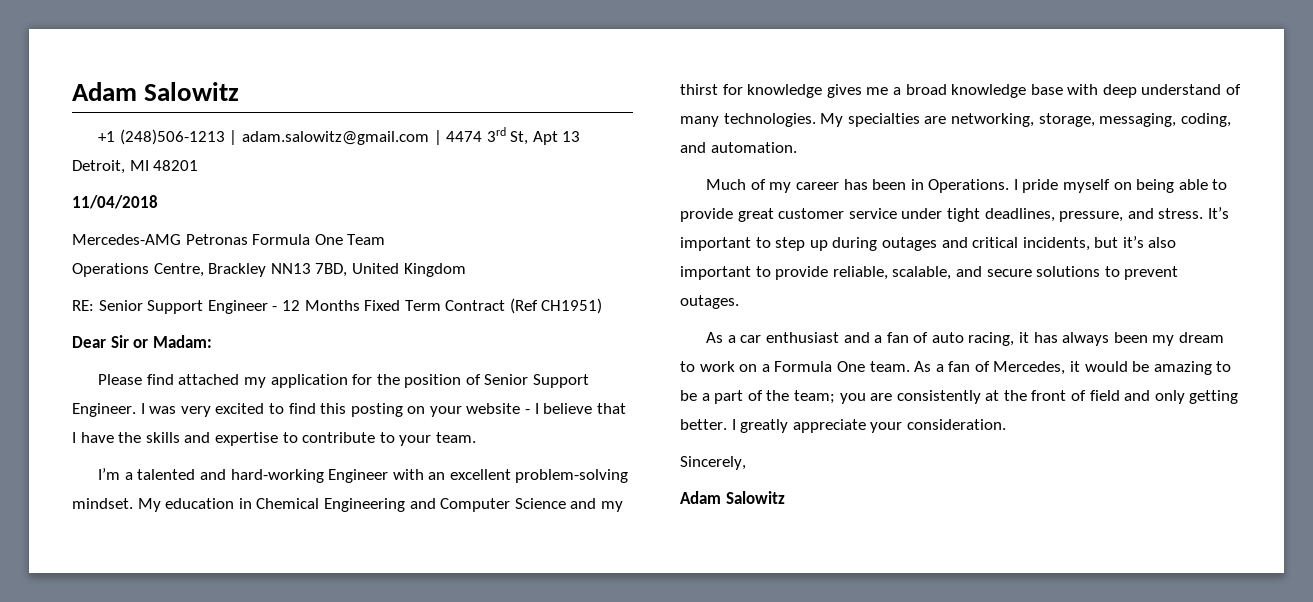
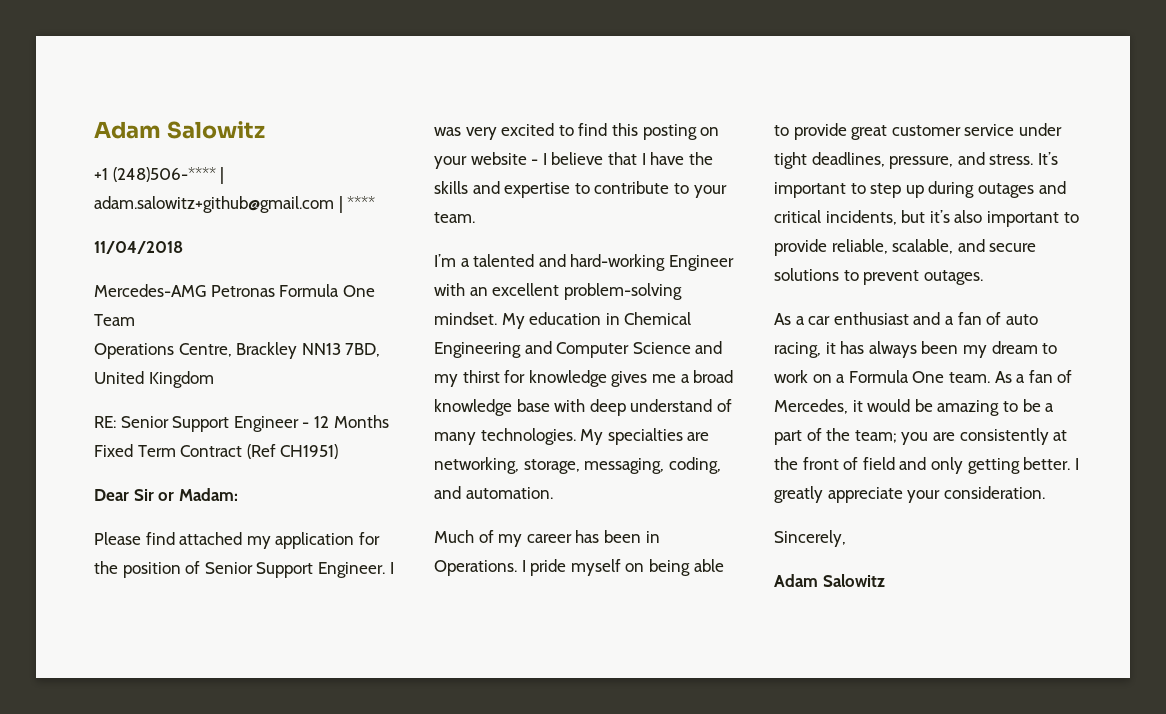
- +1 (248)506-1213 | adam.salowitz@gmail.com | 4474 3rd St, Apt 13 Detroit, MI 48201
+ +1 (248)506-**** | adam.salowitz+github@gmail.com | ****

